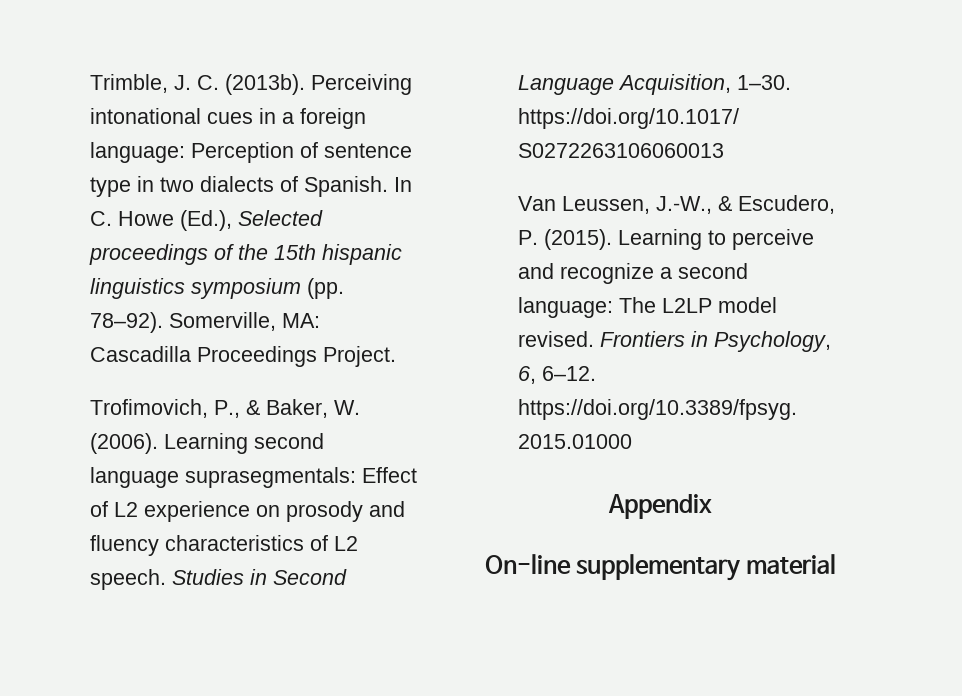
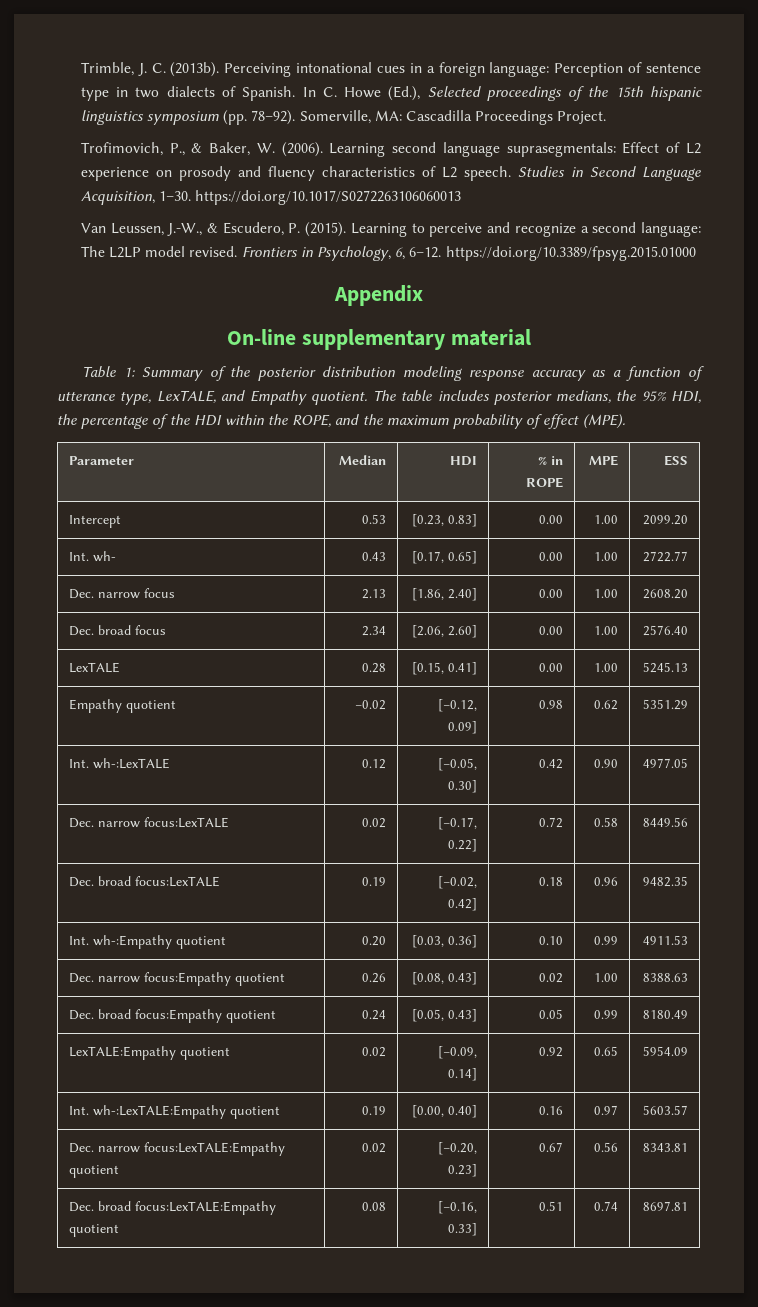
+ Table 1: Summary of the posterior distribution modeling response accuracy as a function of utterance type, LexTALE, and Empathy quotient. The table includes posterior medians, the 95% HDI, the percentage of the HDI within the ROPE, and the maximum probability of effect (MPE).
+ Parameter | Median | HDI | % in ROPE | MPE | ESS
+ Intercept | 0.53 | [0.23, 0.83] | 0.00 | 1.00 | 2099.20
+ Int. wh- | 0.43 | [0.17, 0.65] | 0.00 | 1.00 | 2722.77
+ Dec. narrow focus | 2.13 | [1.86, 2.40] | 0.00 | 1.00 | 2608.20
+ Dec. broad focus | 2.34 | [2.06, 2.60] | 0.00 | 1.00 | 2576.40
+ LexTALE | 0.28 | [0.15, 0.41] | 0.00 | 1.00 | 5245.13
+ Empathy quotient | −0.02 | [−0.12, 0.09] | 0.98 | 0.62 | 5351.29
+ Int. wh-:LexTALE | 0.12 | [−0.05, 0.30] | 0.42 | 0.90 | 4977.05
+ Dec. narrow focus:LexTALE | 0.02 | [−0.17, 0.22] | 0.72 | 0.58 | 8449.56
+ Dec. broad focus:LexTALE | 0.19 | [−0.02, 0.42] | 0.18 | 0.96 | 9482.35
+ Int. wh-:Empathy quotient | 0.20 | [0.03, 0.36] | 0.10 | 0.99 | 4911.53
+ Dec. narrow focus:Empathy quotient | 0.26 | [0.08, 0.43] | 0.02 | 1.00 | 8388.63
+ Dec. broad focus:Empathy quotient | 0.24 | [0.05, 0.43] | 0.05 | 0.99 | 8180.49
+ LexTALE:Empathy quotient | 0.02 | [−0.09, 0.14] | 0.92 | 0.65 | 5954.09
+ Int. wh-:LexTALE:Empathy quotient | 0.19 | [0.00, 0.40] | 0.16 | 0.97 | 5603.57
+ Dec. narrow focus:LexTALE:Empathy quotient | 0.02 | [−0.20, 0.23] | 0.67 | 0.56 | 8343.81
+ Dec. broad focus:LexTALE:Empathy quotient | 0.08 | [−0.16, 0.33] | 0.51 | 0.74 | 8697.81

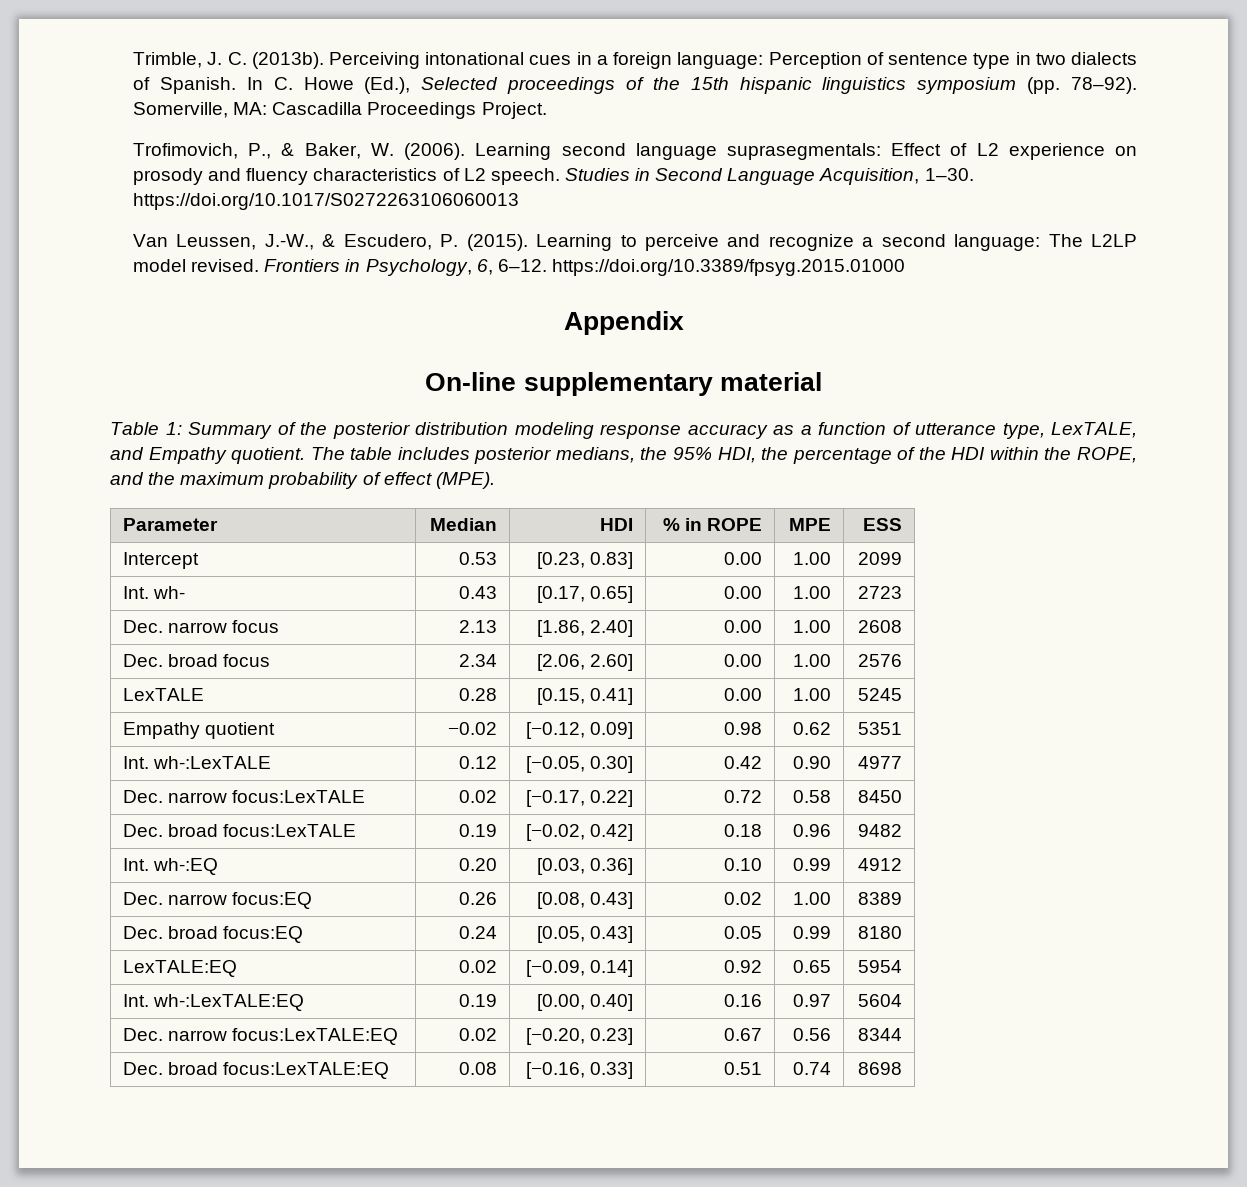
- Intercept | 0.53 | [0.23, 0.83] | 0.00 | 1.00 | 2099.20
+ Intercept | 0.53 | [0.23, 0.83] | 0.00 | 1.00 | 2099
- Int. wh- | 0.43 | [0.17, 0.65] | 0.00 | 1.00 | 2722.77
+ Int. wh- | 0.43 | [0.17, 0.65] | 0.00 | 1.00 | 2723
- Dec. narrow focus | 2.13 | [1.86, 2.40] | 0.00 | 1.00 | 2608.20
+ Dec. narrow focus | 2.13 | [1.86, 2.40] | 0.00 | 1.00 | 2608
- Dec. broad focus | 2.34 | [2.06, 2.60] | 0.00 | 1.00 | 2576.40
+ Dec. broad focus | 2.34 | [2.06, 2.60] | 0.00 | 1.00 | 2576
- LexTALE | 0.28 | [0.15, 0.41] | 0.00 | 1.00 | 5245.13
+ LexTALE | 0.28 | [0.15, 0.41] | 0.00 | 1.00 | 5245
- Empathy quotient | −0.02 | [−0.12, 0.09] | 0.98 | 0.62 | 5351.29
+ Empathy quotient | −0.02 | [−0.12, 0.09] | 0.98 | 0.62 | 5351
- Int. wh-:LexTALE | 0.12 | [−0.05, 0.30] | 0.42 | 0.90 | 4977.05
+ Int. wh-:LexTALE | 0.12 | [−0.05, 0.30] | 0.42 | 0.90 | 4977
- Dec. narrow focus:LexTALE | 0.02 | [−0.17, 0.22] | 0.72 | 0.58 | 8449.56
+ Dec. narrow focus:LexTALE | 0.02 | [−0.17, 0.22] | 0.72 | 0.58 | 8450
- Dec. broad focus:LexTALE | 0.19 | [−0.02, 0.42] | 0.18 | 0.96 | 9482.35
- Int. wh-:Empathy quotient | 0.20 | [0.03, 0.36] | 0.10 | 0.99 | 4911.53
- Dec. narrow focus:Empathy quotient | 0.26 | [0.08, 0.43] | 0.02 | 1.00 | 8388.63
- Dec. broad focus:Empathy quotient | 0.24 | [0.05, 0.43] | 0.05 | 0.99 | 8180.49
- LexTALE:Empathy quotient | 0.02 | [−0.09, 0.14] | 0.92 | 0.65 | 5954.09
- Int. wh-:LexTALE:Empathy quotient | 0.19 | [0.00, 0.40] | 0.16 | 0.97 | 5603.57
- Dec. narrow focus:LexTALE:Empathy quotient | 0.02 | [−0.20, 0.23] | 0.67 | 0.56 | 8343.81
- Dec. broad focus:LexTALE:Empathy quotient | 0.08 | [−0.16, 0.33] | 0.51 | 0.74 | 8697.81
+ Dec. broad focus:LexTALE | 0.19 | [−0.02, 0.42] | 0.18 | 0.96 | 9482
+ Int. wh-:EQ | 0.20 | [0.03, 0.36] | 0.10 | 0.99 | 4912
+ Dec. narrow focus:EQ | 0.26 | [0.08, 0.43] | 0.02 | 1.00 | 8389
+ Dec. broad focus:EQ | 0.24 | [0.05, 0.43] | 0.05 | 0.99 | 8180
+ LexTALE:EQ | 0.02 | [−0.09, 0.14] | 0.92 | 0.65 | 5954
+ Int. wh-:LexTALE:EQ | 0.19 | [0.00, 0.40] | 0.16 | 0.97 | 5604
+ Dec. narrow focus:LexTALE:EQ | 0.02 | [−0.20, 0.23] | 0.67 | 0.56 | 8344
+ Dec. broad focus:LexTALE:EQ | 0.08 | [−0.16, 0.33] | 0.51 | 0.74 | 8698

